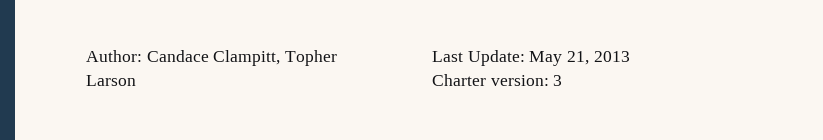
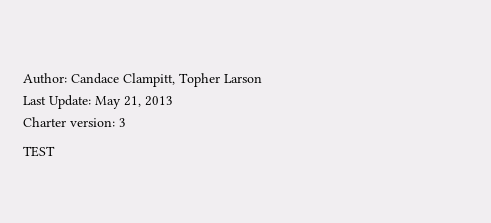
+ TEST

